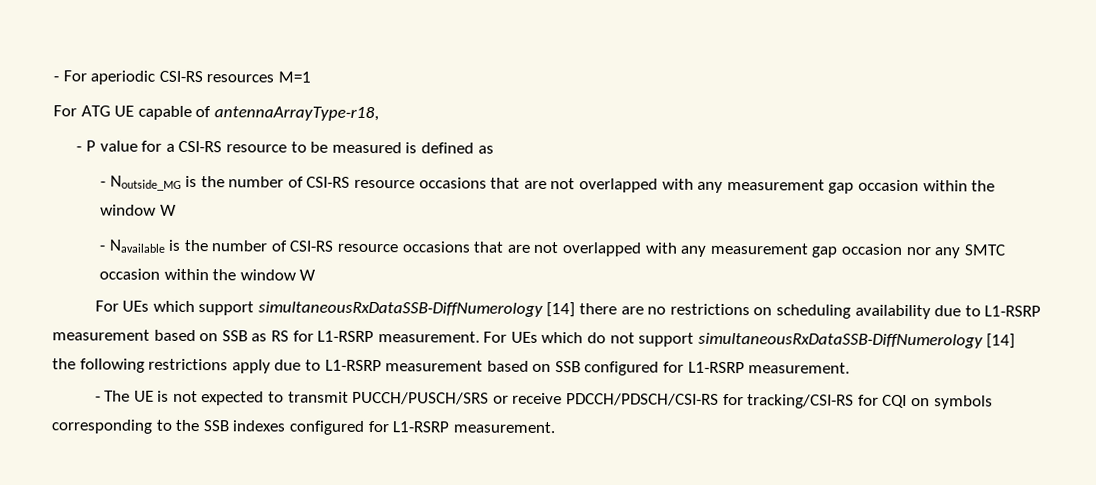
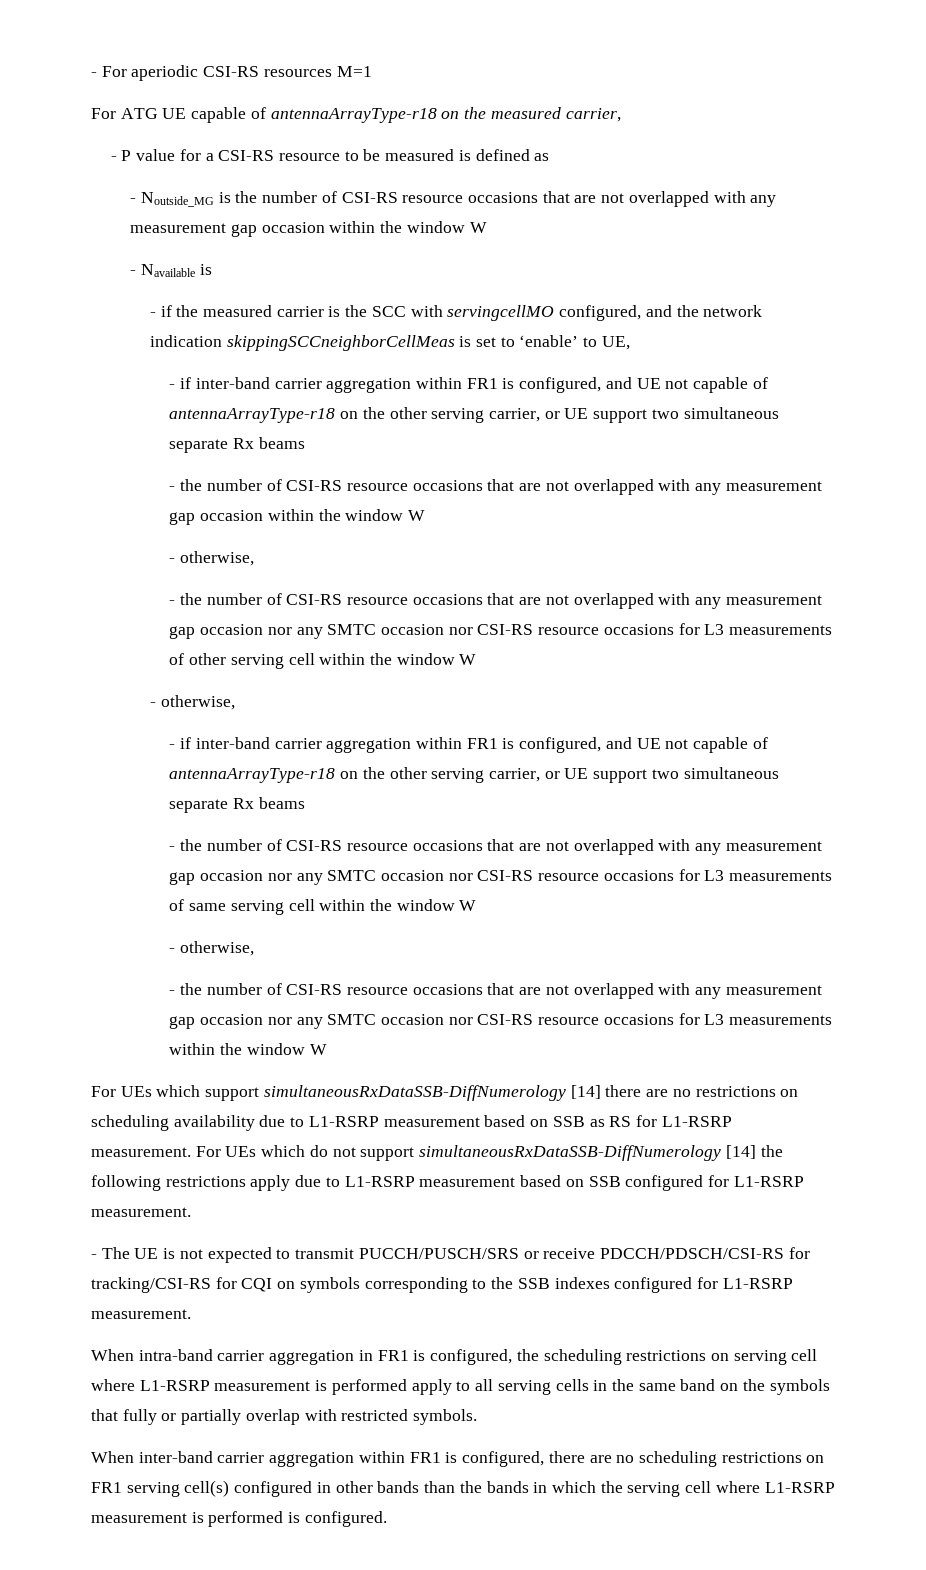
- For ATG UE capable of antennaArrayType-r18,
+ For ATG UE capable of antennaArrayType-r18 on the measured carrier,
- - Navailable is the number of CSI-RS resource occasions that are not overlapped with any measurement gap occasion nor any SMTC occasion within the window W
+ - Navailable is
+ - if the measured carrier is the SCC with servingcellMO configured, and the network indication skippingSCCneighborCellMeas is set to ‘enable’ to UE,
+ - if inter-band carrier aggregation within FR1 is configured, and UE not capable of antennaArrayType-r18 on the other serving carrier, or UE support two simultaneous separate Rx beams
+ - the number of CSI-RS resource occasions that are not overlapped with any measurement gap occasion within the window W
+ - otherwise,
+ - the number of CSI-RS resource occasions that are not overlapped with any measurement gap occasion nor any SMTC occasion nor CSI-RS resource occasions for L3 measurements of other serving cell within the window W
+ - otherwise,
+ - if inter-band carrier aggregation within FR1 is configured, and UE not capable of antennaArrayType-r18 on the other serving carrier, or UE support two simultaneous separate Rx beams
+ - the number of CSI-RS resource occasions that are not overlapped with any measurement gap occasion nor any SMTC occasion nor CSI-RS resource occasions for L3 measurements of same serving cell within the window W
+ - otherwise,
+ - the number of CSI-RS resource occasions that are not overlapped with any measurement gap occasion nor any SMTC occasion nor CSI-RS resource occasions for L3 measurements within the window W
+ When intra-band carrier aggregation in FR1 is configured, the scheduling restrictions on serving cell where L1-RSRP measurement is performed apply to all serving cells in the same band on the symbols that fully or partially overlap with restricted symbols.
+ When inter-band carrier aggregation within FR1 is configured, there are no scheduling restrictions on FR1 serving cell(s) configured in other bands than the bands in which the serving cell where L1-RSRP measurement is performed is configured.

